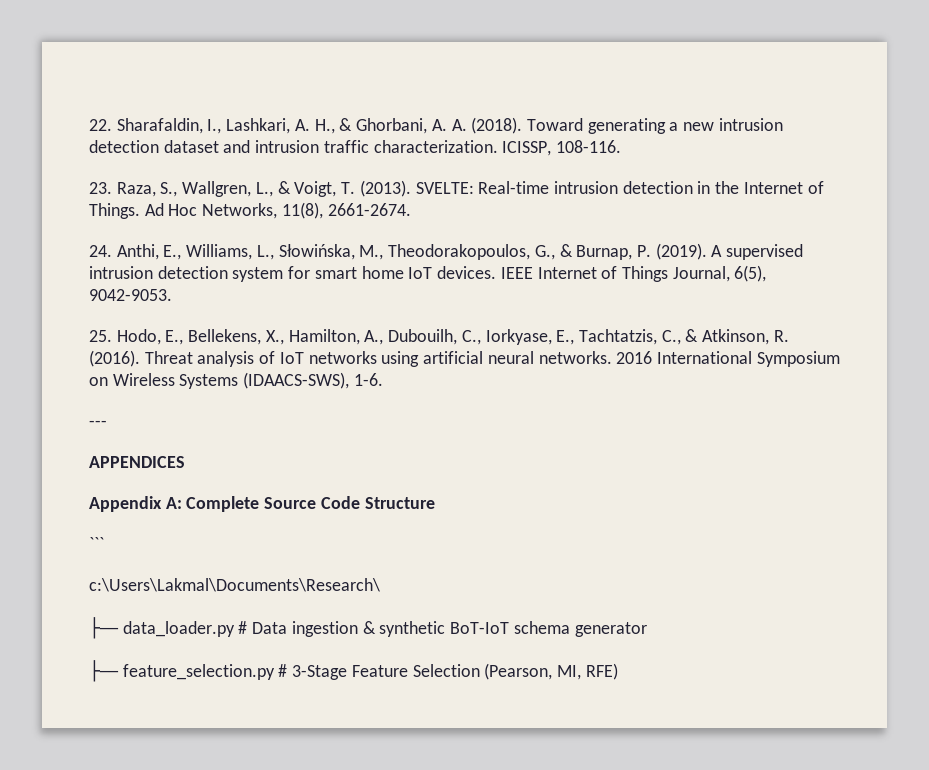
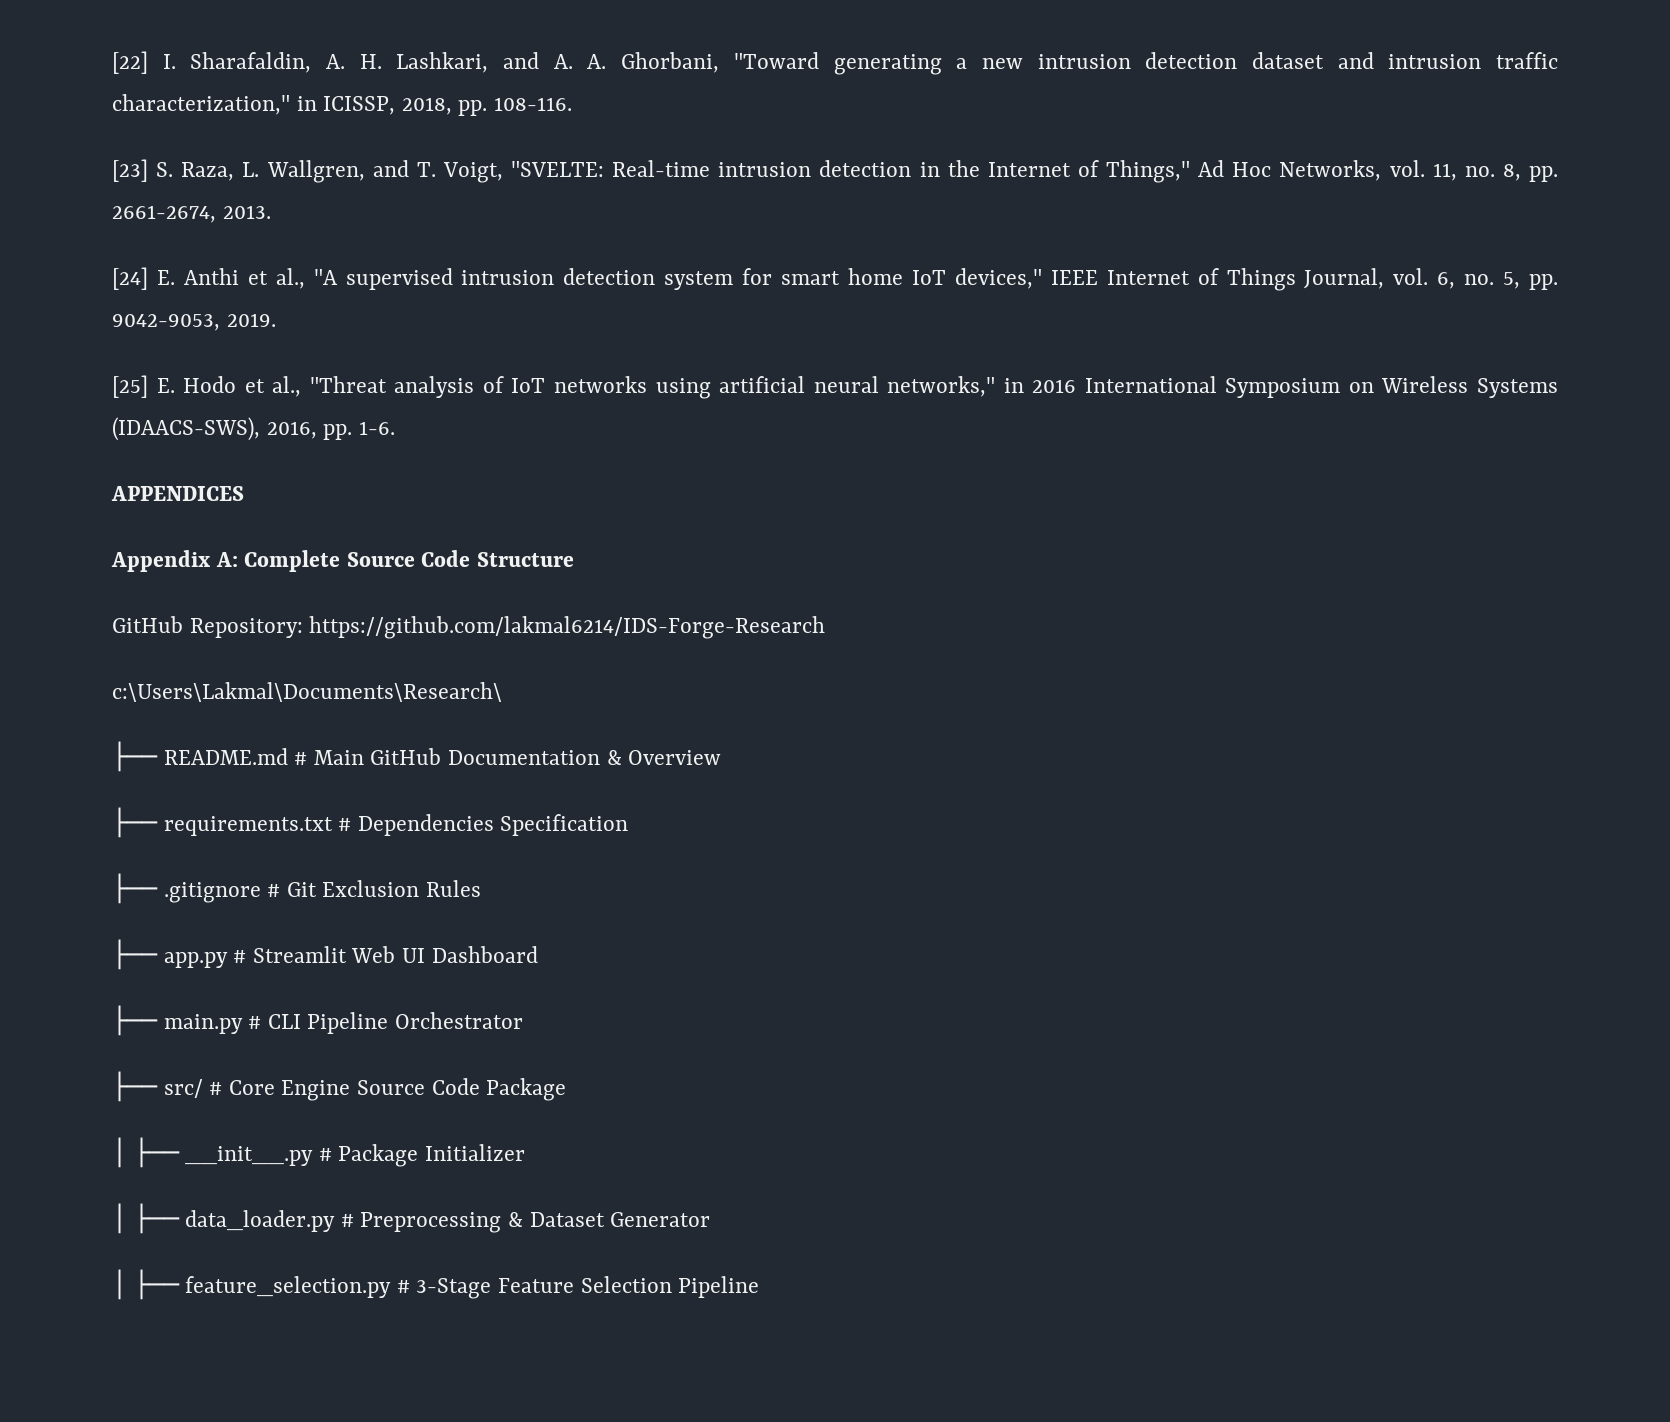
- 22. Sharafaldin, I., Lashkari, A. H., & Ghorbani, A. A. (2018). Toward generating a new intrusion detection dataset and intrusion traffic characterization. ICISSP, 108-116.
- 23. Raza, S., Wallgren, L., & Voigt, T. (2013). SVELTE: Real-time intrusion detection in the Internet of Things. Ad Hoc Networks, 11(8), 2661-2674.
- 24. Anthi, E., Williams, L., Słowińska, M., Theodorakopoulos, G., & Burnap, P. (2019). A supervised intrusion detection system for smart home IoT devices. IEEE Internet of Things Journal, 6(5), 9042-9053.
- 25. Hodo, E., Bellekens, X., Hamilton, A., Dubouilh, C., Iorkyase, E., Tachtatzis, C., & Atkinson, R. (2016). Threat analysis of IoT networks using artificial neural networks. 2016 International Symposium on Wireless Systems (IDAACS-SWS), 1-6.
+ [22] I. Sharafaldin, A. H. Lashkari, and A. A. Ghorbani, "Toward generating a new intrusion detection dataset and intrusion traffic characterization," in ICISSP, 2018, pp. 108-116.
+ [23] S. Raza, L. Wallgren, and T. Voigt, "SVELTE: Real-time intrusion detection in the Internet of Things," Ad Hoc Networks, vol. 11, no. 8, pp. 2661-2674, 2013.
+ [24] E. Anthi et al., "A supervised intrusion detection system for smart home IoT devices," IEEE Internet of Things Journal, vol. 6, no. 5, pp. 9042-9053, 2019.
+ [25] E. Hodo et al., "Threat analysis of IoT networks using artificial neural networks," in 2016 International Symposium on Wireless Systems (IDAACS-SWS), 2016, pp. 1-6.
- ---
- ```
+ GitHub Repository: https://github.com/lakmal6214/IDS-Forge-Research
- ├── data_loader.py # Data ingestion & synthetic BoT-IoT schema generator
- ├── feature_selection.py # 3-Stage Feature Selection (Pearson, MI, RFE)
+ ├── README.md # Main GitHub Documentation & Overview
+ ├── requirements.txt # Dependencies Specification
+ ├── .gitignore # Git Exclusion Rules
+ ├── app.py # Streamlit Web UI Dashboard
+ ├── main.py # CLI Pipeline Orchestrator
+ ├── src/ # Core Engine Source Code Package
+ │ ├── __init__.py # Package Initializer
+ │ ├── data_loader.py # Preprocessing & Dataset Generator
+ │ ├── feature_selection.py # 3-Stage Feature Selection Pipeline

